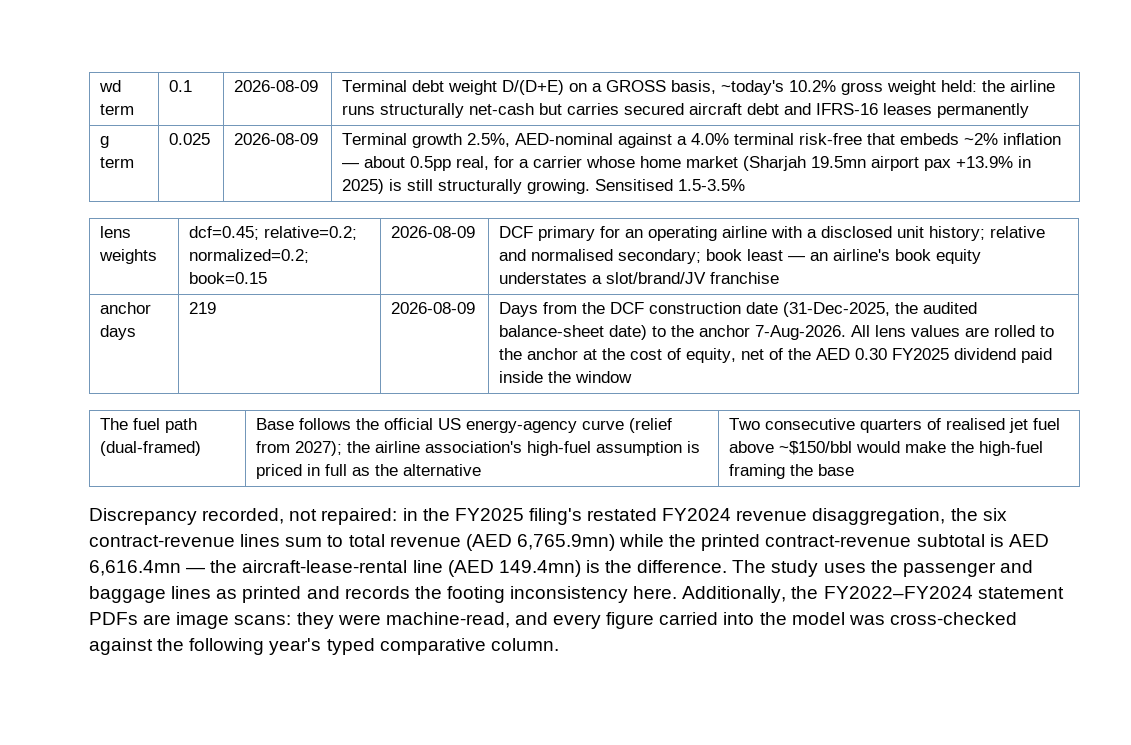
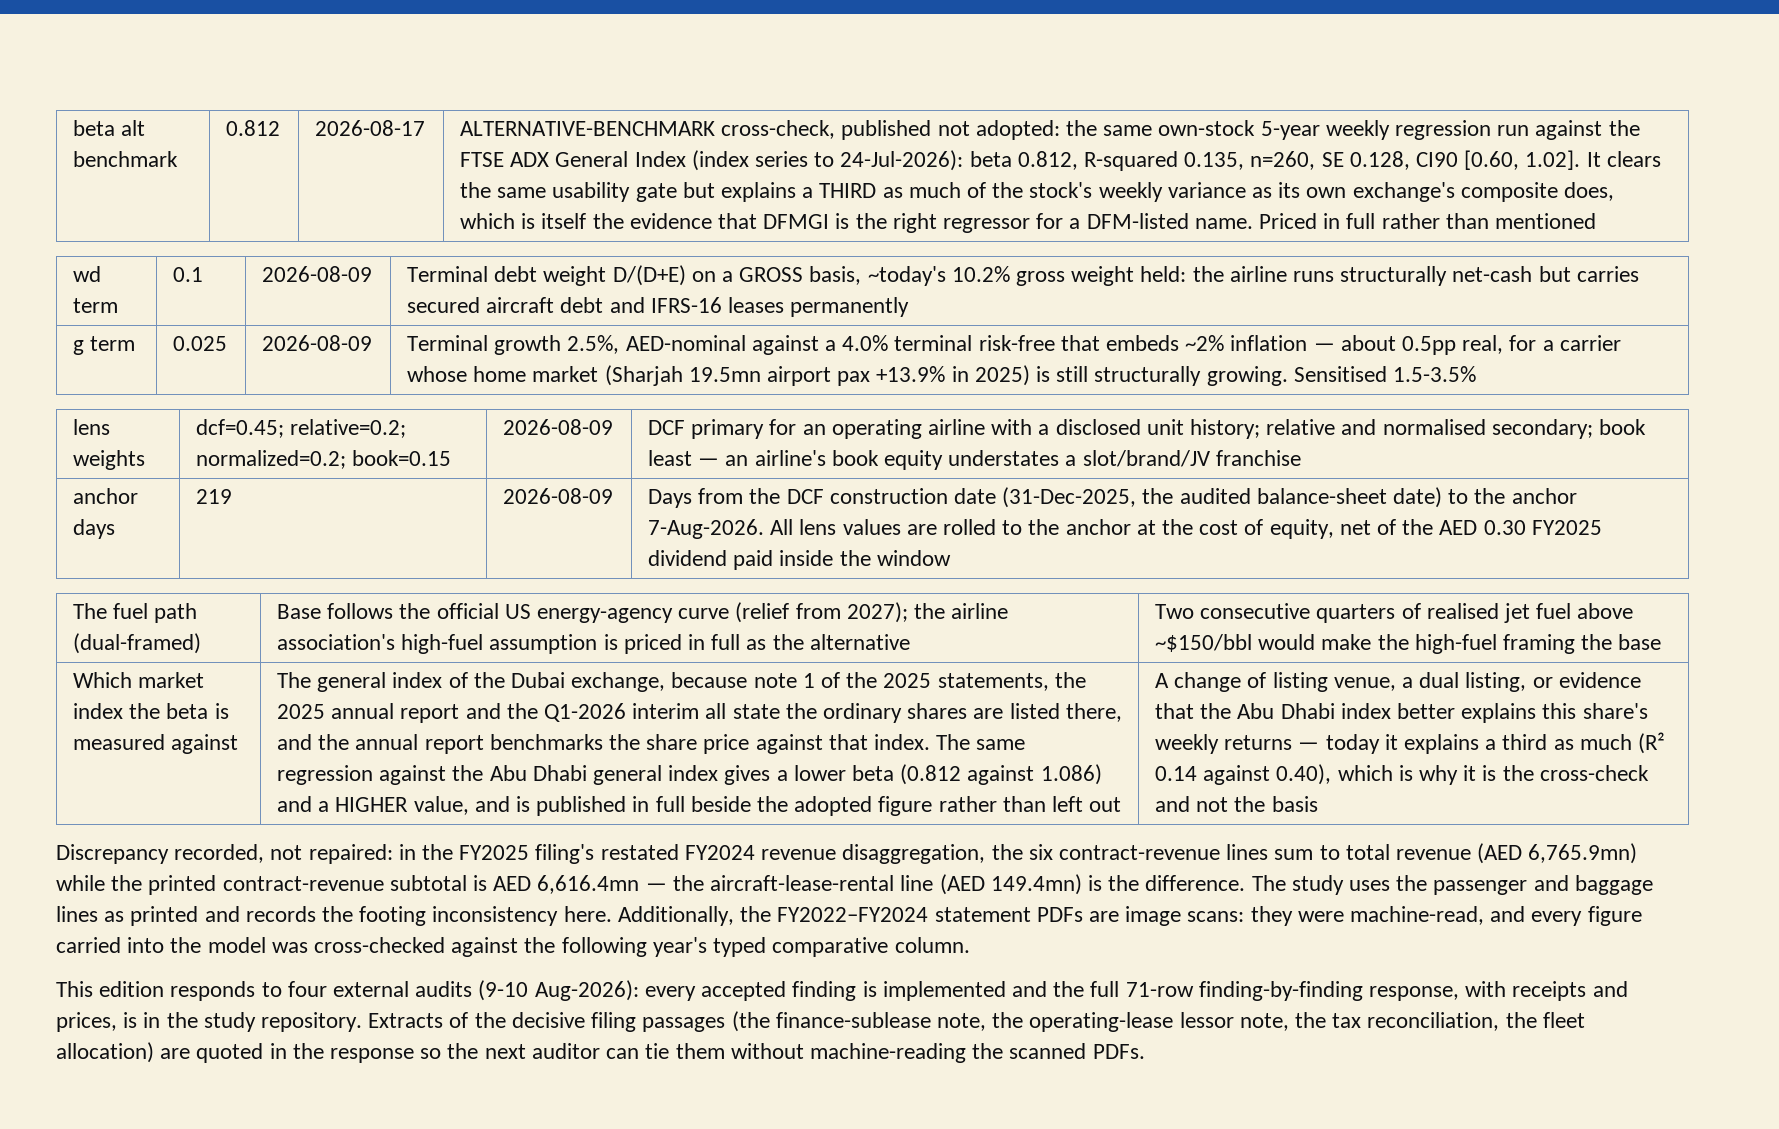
+ beta alt benchmark | 0.812 | 2026-08-17 | ALTERNATIVE-BENCHMARK cross-check, published not adopted: the same own-stock 5-year weekly regression run against the FTSE ADX General Index (index series to 24-Jul-2026): beta 0.812, R-squared 0.135, n=260, SE 0.128, CI90 [0.60, 1.02]. It clears the same usability gate but explains a THIRD as much of the stock's weekly variance as its own exchange's composite does, which is itself the evidence that DFMGI is the right regressor for a DFM-listed name. Priced in full rather than mentioned
+ Which market index the beta is measured against | The general index of the Dubai exchange, because note 1 of the 2025 statements, the 2025 annual report and the Q1-2026 interim all state the ordinary shares are listed there, and the annual report benchmarks the share price against that index. The same regression against the Abu Dhabi general index gives a lower beta (0.812 against 1.086) and a HIGHER value, and is published in full beside the adopted figure rather than left out | A change of listing venue, a dual listing, or evidence that the Abu Dhabi index better explains this share's weekly returns — today it explains a third as much (R² 0.14 against 0.40), which is why it is the cross-check and not the basis
+ This edition responds to four external audits (9-10 Aug-2026): every accepted finding is implemented and the full 71-row finding-by-finding response, with receipts and prices, is in the study repository. Extracts of the decisive filing passages (the finance-sublease note, the operating-lease lessor note, the tax reconciliation, the fleet allocation) are quoted in the response so the next auditor can tie them without machine-reading the scanned PDFs.

